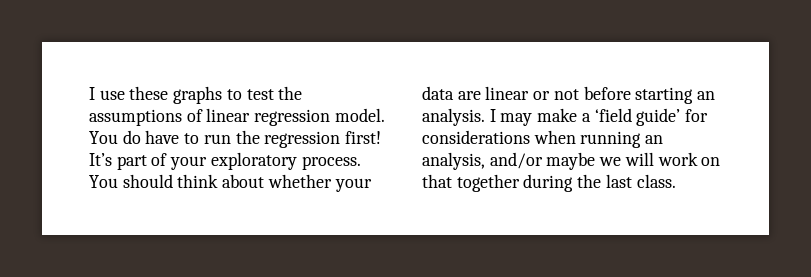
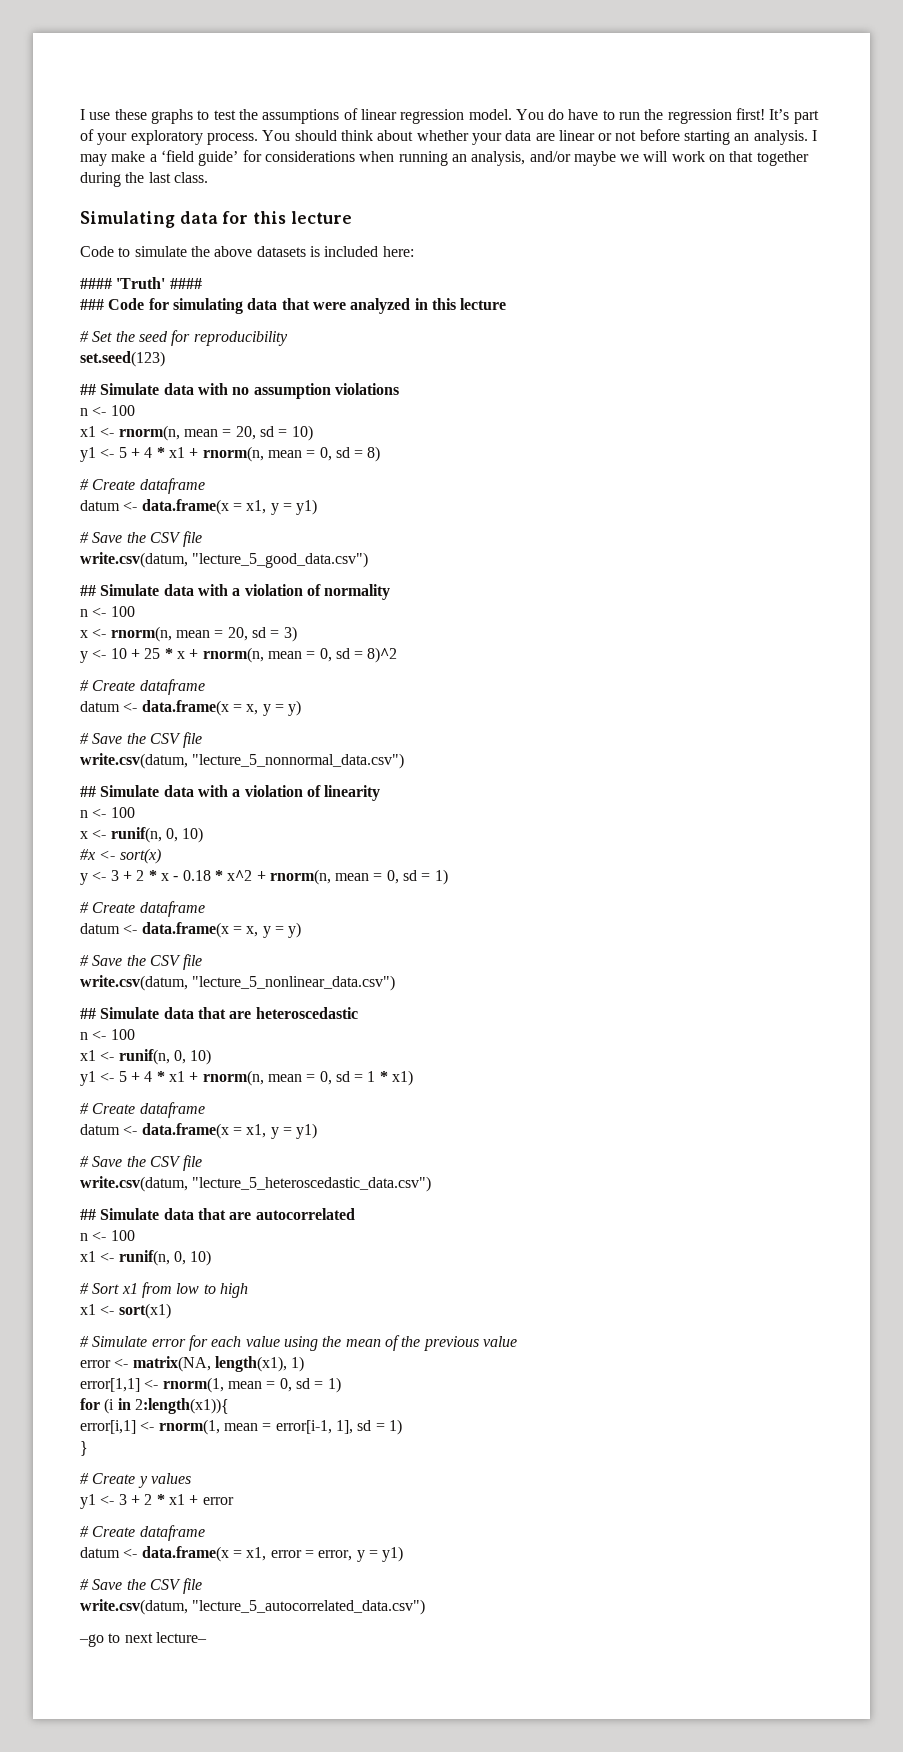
+ Simulating data for this lecture
+ Code to simulate the above datasets is included here:
+ #### 'Truth' ####
+ ### Code for simulating data that were analyzed in this lecture
+ # Set the seed for reproducibility
+ set.seed(123)
+ ## Simulate data with no assumption violations
+ n <- 100
+ x1 <- rnorm(n, mean = 20, sd = 10)
+ y1 <- 5 + 4 * x1 + rnorm(n, mean = 0, sd = 8)
+ # Create dataframe
+ datum <- data.frame(x = x1, y = y1)
+ # Save the CSV file
+ write.csv(datum, "lecture_5_good_data.csv")
+ ## Simulate data with a violation of normality
+ n <- 100
+ x <- rnorm(n, mean = 20, sd = 3)
+ y <- 10 + 25 * x + rnorm(n, mean = 0, sd = 8)^2
+ # Create dataframe
+ datum <- data.frame(x = x, y = y)
+ # Save the CSV file
+ write.csv(datum, "lecture_5_nonnormal_data.csv")
+ ## Simulate data with a violation of linearity
+ n <- 100
+ x <- runif(n, 0, 10)
+ #x <- sort(x)
+ y <- 3 + 2 * x - 0.18 * x^2 + rnorm(n, mean = 0, sd = 1)
+ # Create dataframe
+ datum <- data.frame(x = x, y = y)
+ # Save the CSV file
+ write.csv(datum, "lecture_5_nonlinear_data.csv")
+ ## Simulate data that are heteroscedastic
+ n <- 100
+ x1 <- runif(n, 0, 10)
+ y1 <- 5 + 4 * x1 + rnorm(n, mean = 0, sd = 1 * x1)
+ # Create dataframe
+ datum <- data.frame(x = x1, y = y1)
+ # Save the CSV file
+ write.csv(datum, "lecture_5_heteroscedastic_data.csv")
+ ## Simulate data that are autocorrelated
+ n <- 100
+ x1 <- runif(n, 0, 10)
+ # Sort x1 from low to high
+ x1 <- sort(x1)
+ # Simulate error for each value using the mean of the previous value
+ error <- matrix(NA, length(x1), 1)
+ error[1,1] <- rnorm(1, mean = 0, sd = 1)
+ for (i in 2:length(x1)){
+ error[i,1] <- rnorm(1, mean = error[i-1, 1], sd = 1)
+ }
+ # Create y values
+ y1 <- 3 + 2 * x1 + error
+ # Create dataframe
+ datum <- data.frame(x = x1, error = error, y = y1)
+ # Save the CSV file
+ write.csv(datum, "lecture_5_autocorrelated_data.csv")
+ –go to next lecture–

